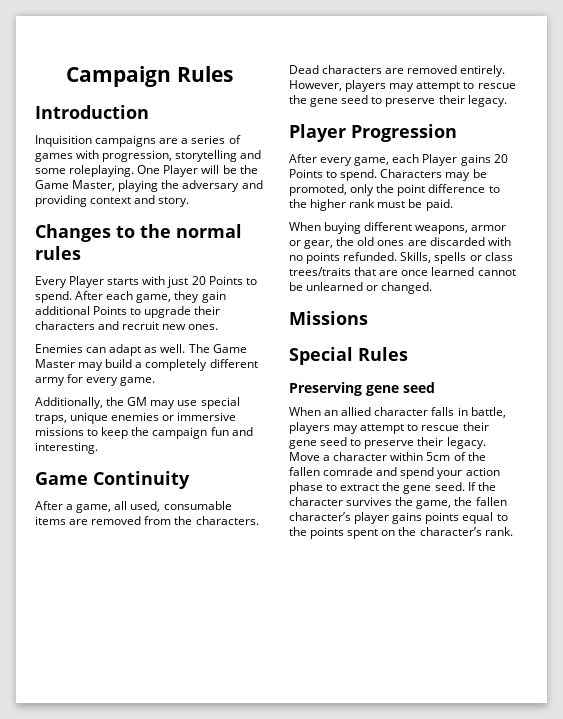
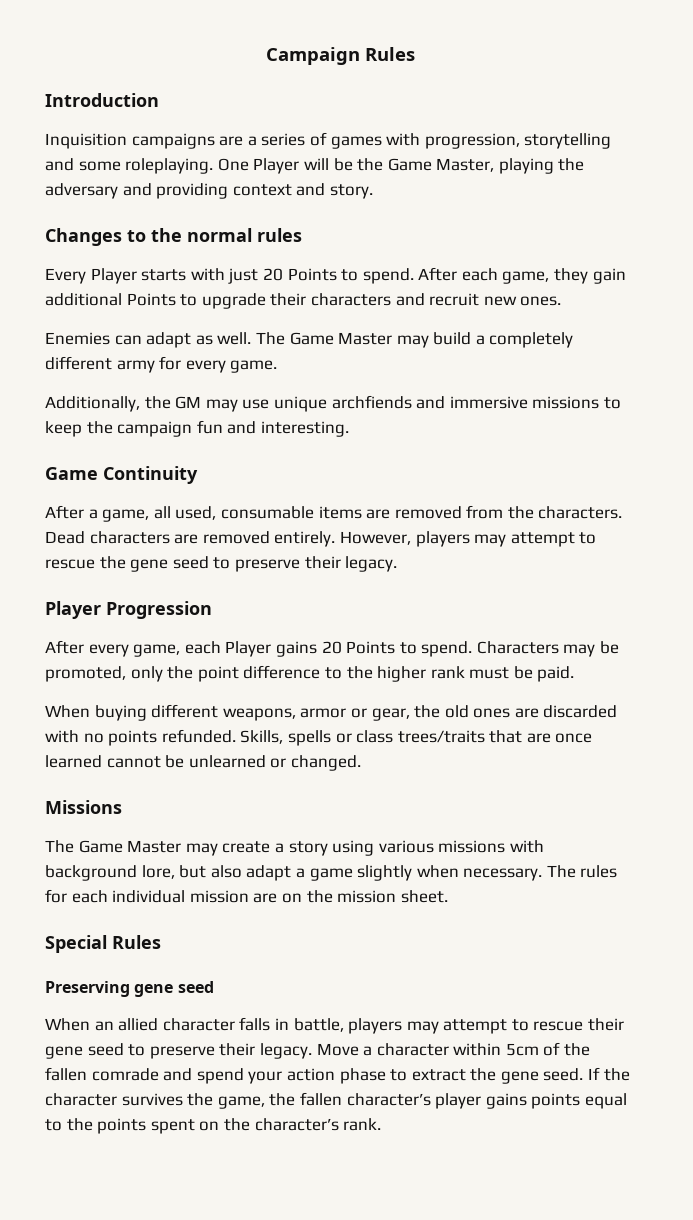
- Additionally, the GM may use special traps, unique enemies or immersive missions to keep the campaign fun and interesting.
+ Additionally, the GM may use unique archfiends and immersive missions to keep the campaign fun and interesting.
+ The Game Master may create a story using various missions with background lore, but also adapt a game slightly when necessary. The rules for each individual mission are on the mission sheet.

